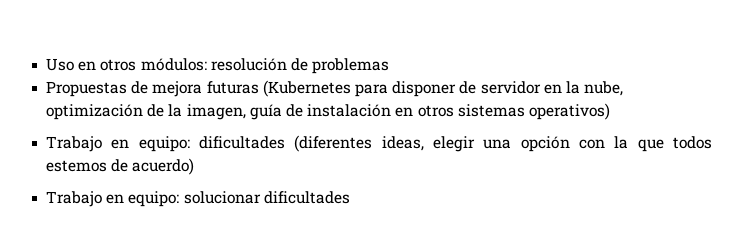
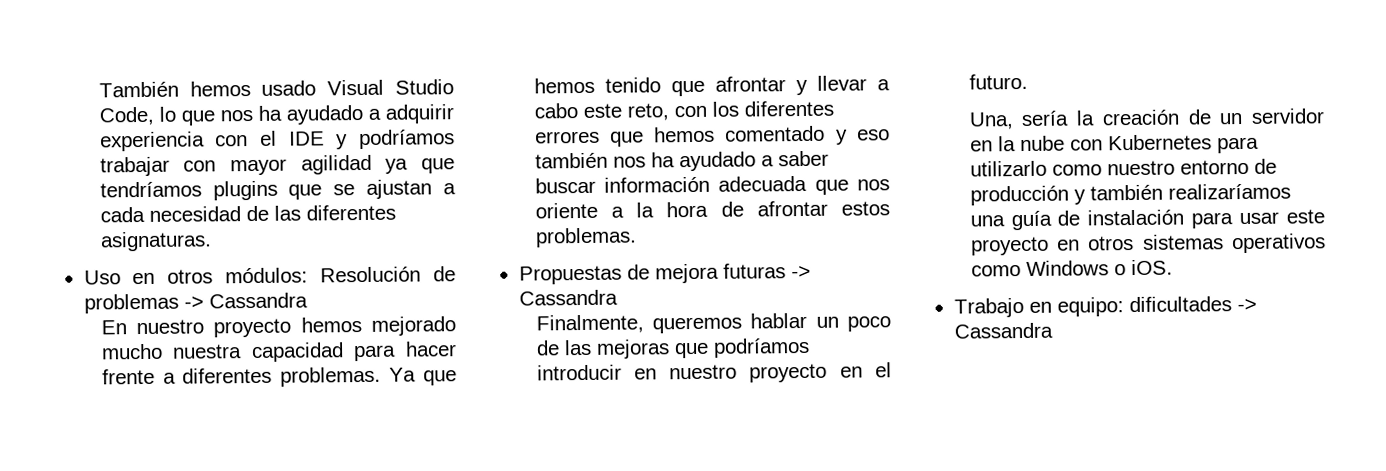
+ También hemos usado Visual Studio Code, lo que nos ha ayudado a adquirir experiencia con el IDE y podríamos trabajar con mayor agilidad ya que tendríamos plugins que se ajustan a cada necesidad de las diferentes asignaturas.
- Uso en otros módulos: resolución de problemas
- Propuestas de mejora futuras (Kubernetes para disponer de servidor en la nube, optimización de la imagen, guía de instalación en otros sistemas operativos)
- Trabajo en equipo: dificultades (diferentes ideas, elegir una opción con la que todos estemos de acuerdo)
- Trabajo en equipo: solucionar dificultades
+ Uso en otros módulos: Resolución de problemas -> Cassandra
+ En nuestro proyecto hemos mejorado mucho nuestra capacidad para hacer frente a diferentes problemas. Ya que hemos tenido que afrontar y llevar a cabo este reto, con los diferentes errores que hemos comentado y eso también nos ha ayudado a saber buscar información adecuada que nos oriente a la hora de afrontar estos problemas.
+ Propuestas de mejora futuras -> Cassandra
+ Finalmente, queremos hablar un poco de las mejoras que podríamos introducir en nuestro proyecto en el futuro.
+ Una, sería la creación de un servidor en la nube con Kubernetes para utilizarlo como nuestro entorno de producción y también realizaríamos una guía de instalación para usar este proyecto en otros sistemas operativos como Windows o iOS.
+ Trabajo en equipo: dificultades -> Cassandra

